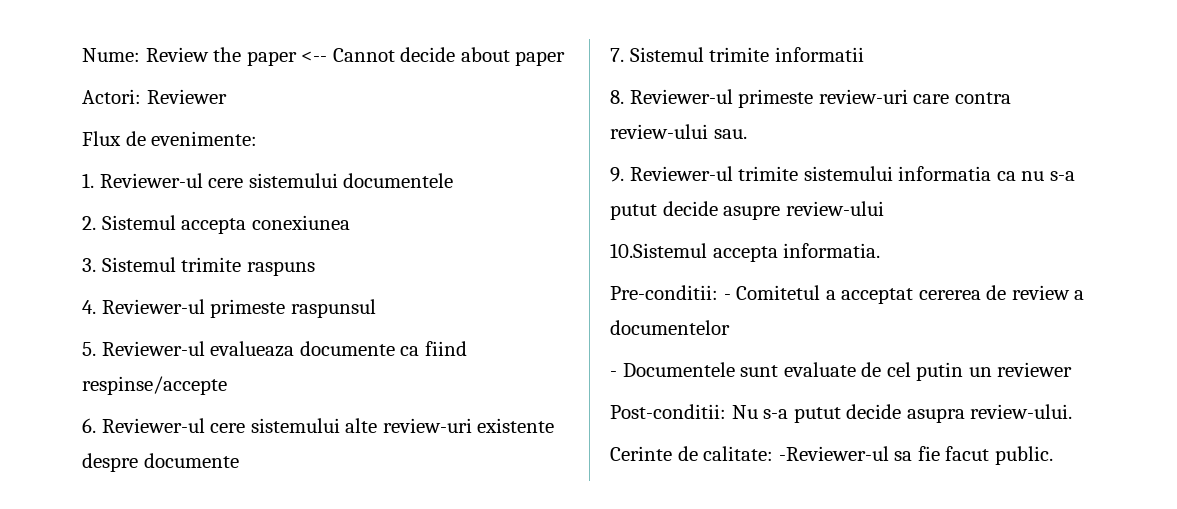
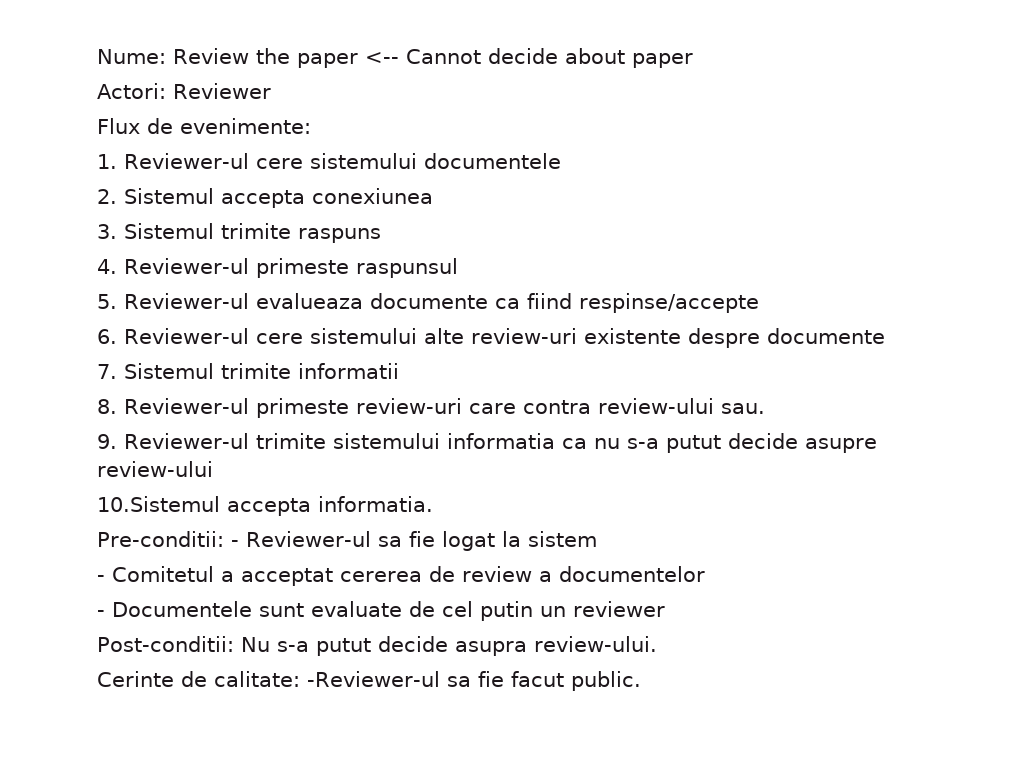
- Pre-conditii: - Comitetul a acceptat cererea de review a documentelor
+ Pre-conditii: - Reviewer-ul sa fie logat la sistem
+ - Comitetul a acceptat cererea de review a documentelor

